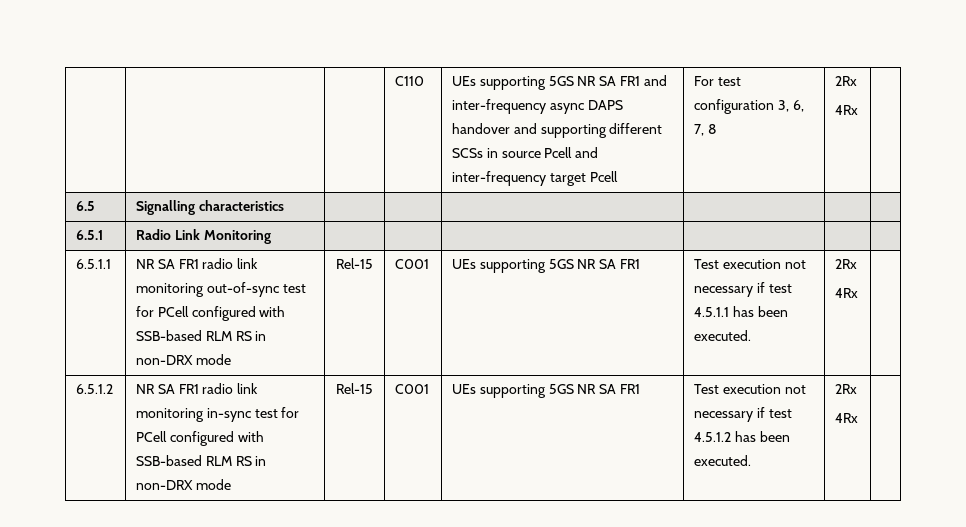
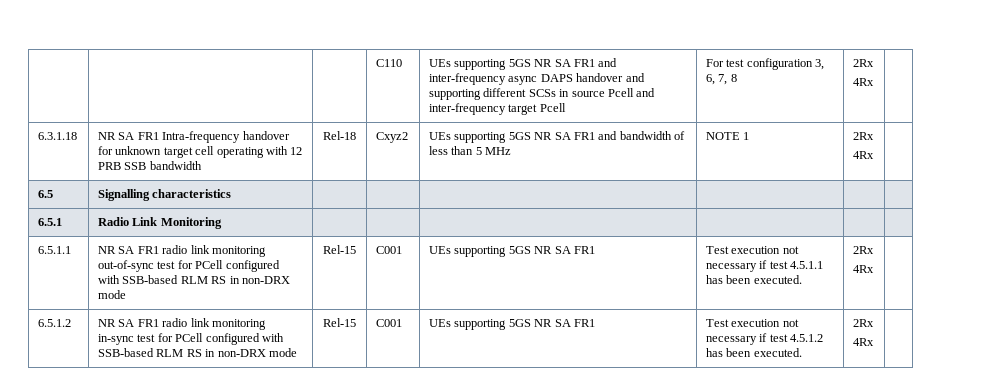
+ 6.3.1.18 | NR SA FR1 Intra-frequency handover for unknown target cell operating with 12 PRB SSB bandwidth | Rel-18 | Cxyz2 | UEs supporting 5GS NR SA FR1 and bandwidth of less than 5 MHz | NOTE 1 | 2Rx
+ 4Rx |

